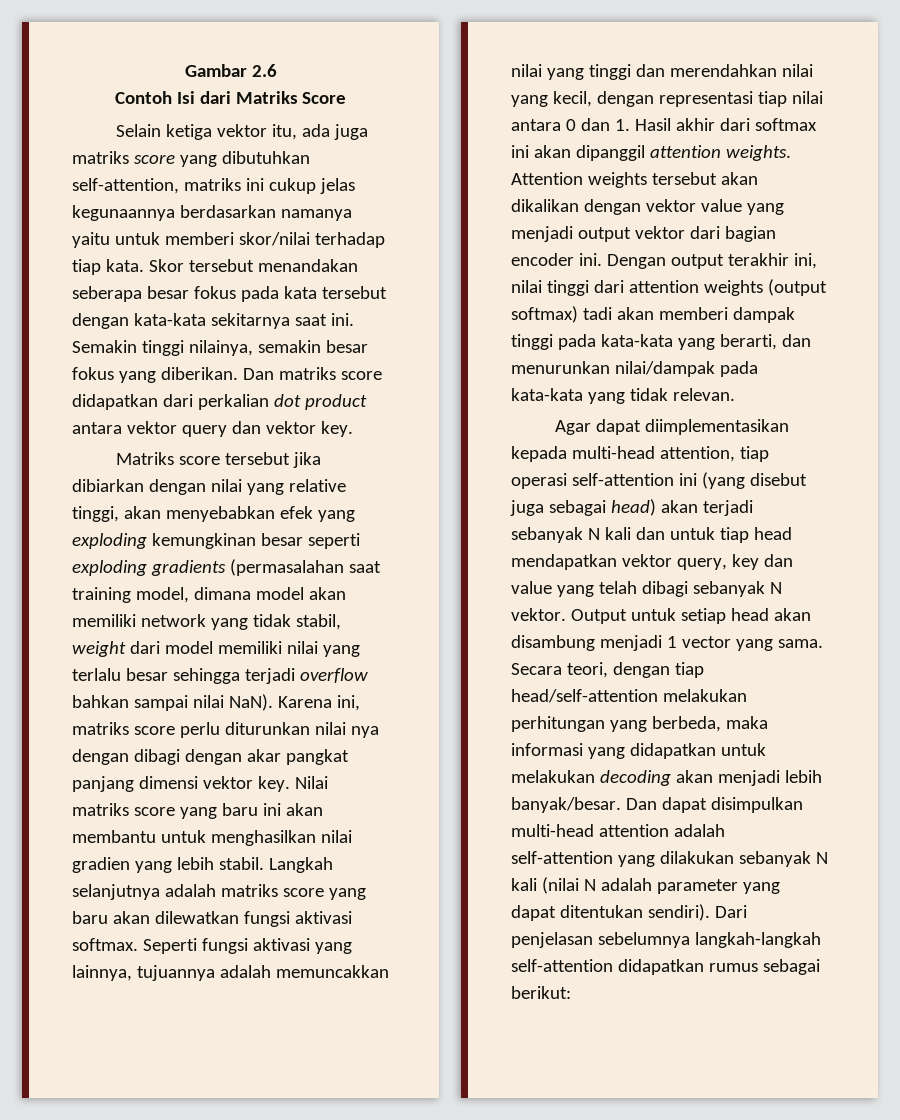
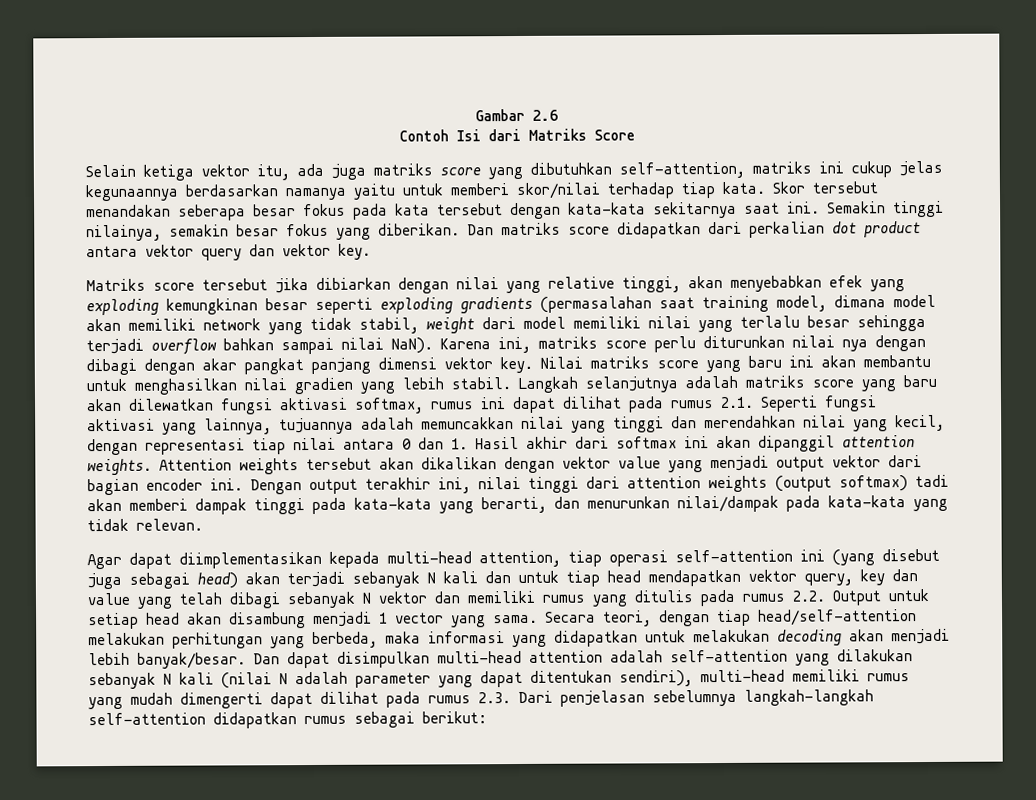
- Langkah selanjutnya adalah matriks score yang baru akan dilewatkan fungsi aktivasi softmax. Seperti fungsi aktivasi yang lainnya, tujuannya adalah memuncakkan nilai yang tinggi dan merendahkan nilai yang kecil, dengan representasi tiap nilai antara 0 dan 1. Hasil akhir dari softmax ini akan dipanggil attention weights.
+ Langkah selanjutnya adalah matriks score yang baru akan dilewatkan fungsi aktivasi softmax, rumus ini dapat dilihat pada rumus 2.1. Seperti fungsi aktivasi yang lainnya, tujuannya adalah memuncakkan nilai yang tinggi dan merendahkan nilai yang kecil, dengan representasi tiap nilai antara 0 dan 1. Hasil akhir dari softmax ini akan dipanggil attention weights.
- Agar dapat diimplementasikan kepada multi-head attention, tiap operasi self-attention ini (yang disebut juga sebagai head) akan terjadi sebanyak N kali dan untuk tiap head mendapatkan vektor query, key dan value yang telah dibagi sebanyak N vektor. Output untuk setiap head akan disambung menjadi 1 vector yang sama.
+ Agar dapat diimplementasikan kepada multi-head attention, tiap operasi self-attention ini (yang disebut juga sebagai head) akan terjadi sebanyak N kali dan untuk tiap head mendapatkan vektor query, key dan value yang telah dibagi sebanyak N vektor dan memiliki rumus yang ditulis pada rumus 2.2. Output untuk setiap head akan disambung menjadi 1 vector yang sama.
- Dan dapat disimpulkan multi-head attention adalah self-attention yang dilakukan sebanyak N kali (nilai N adalah parameter yang dapat ditentukan sendiri). Dari penjelasan sebelumnya langkah-langkah self-attention didapatkan rumus sebagai berikut:
+ Dan dapat disimpulkan multi-head attention adalah self-attention yang dilakukan sebanyak N kali (nilai N adalah parameter yang dapat ditentukan sendiri), multi-head memiliki rumus yang mudah dimengerti dapat dilihat pada rumus 2.3. Dari penjelasan sebelumnya langkah-langkah self-attention didapatkan rumus sebagai berikut:

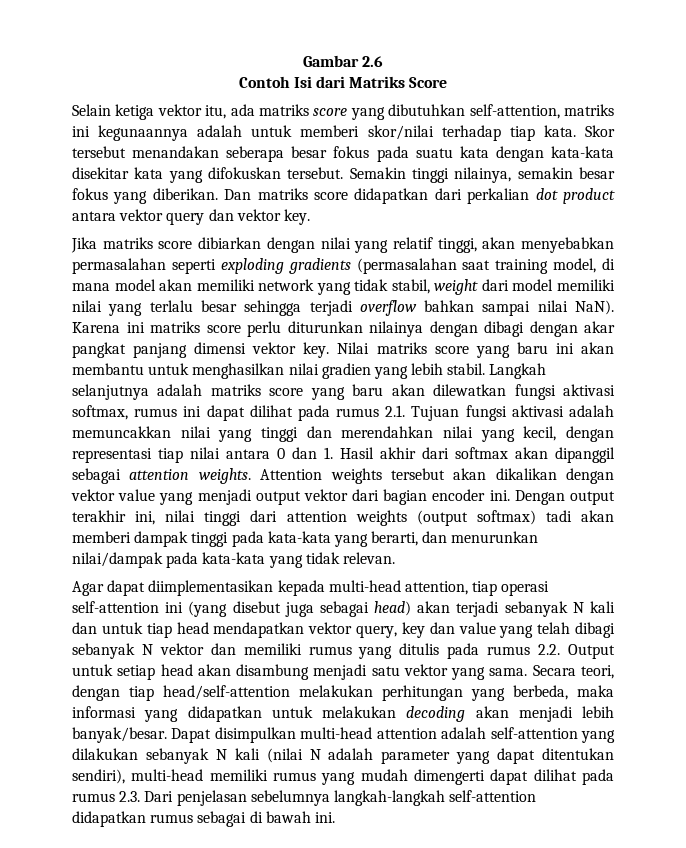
- Selain ketiga vektor itu, ada juga matriks score yang dibutuhkan self-attention, matriks ini cukup jelas kegunaannya berdasarkan namanya yaitu untuk memberi skor/nilai terhadap tiap kata.
+ Selain ketiga vektor itu, ada matriks score yang dibutuhkan self-attention, matriks ini kegunaannya adalah untuk memberi skor/nilai terhadap tiap kata.
- Skor tersebut menandakan seberapa besar fokus pada kata tersebut dengan kata-kata sekitarnya saat ini.
+ Skor tersebut menandakan seberapa besar fokus pada suatu kata dengan kata-kata disekitar kata yang difokuskan tersebut.
- Matriks score tersebut jika dibiarkan dengan nilai yang relative tinggi, akan menyebabkan efek yang exploding kemungkinan besar seperti exploding gradients (permasalahan saat training model, dimana model akan memiliki network yang tidak stabil, weight dari model memiliki nilai yang terlalu besar sehingga terjadi overflow bahkan sampai nilai NaN).
+ Jika matriks score dibiarkan dengan nilai yang relatif tinggi, akan menyebabkan permasalahan seperti exploding gradients (permasalahan saat training model, di mana model akan memiliki network yang tidak stabil, weight dari model memiliki nilai yang terlalu besar sehingga terjadi overflow bahkan sampai nilai NaN).
- Karena ini, matriks score perlu diturunkan nilai nya dengan dibagi dengan akar pangkat panjang dimensi vektor key.
+ Karena ini matriks score perlu diturunkan nilainya dengan dibagi dengan akar pangkat panjang dimensi vektor key.
- Langkah selanjutnya adalah matriks score yang baru akan dilewatkan fungsi aktivasi softmax, rumus ini dapat dilihat pada rumus 2.1. Seperti fungsi aktivasi yang lainnya, tujuannya adalah memuncakkan nilai yang tinggi dan merendahkan nilai yang kecil, dengan representasi tiap nilai antara 0 dan 1. Hasil akhir dari softmax ini akan dipanggil attention weights.
+ Langkah selanjutnya adalah matriks score yang baru akan dilewatkan fungsi aktivasi softmax, rumus ini dapat dilihat pada rumus 2.1. Tujuan fungsi aktivasi adalah memuncakkan nilai yang tinggi dan merendahkan nilai yang kecil, dengan representasi tiap nilai antara 0 dan 1. Hasil akhir dari softmax akan dipanggil sebagai attention weights.
- Agar dapat diimplementasikan kepada multi-head attention, tiap operasi self-attention ini (yang disebut juga sebagai head) akan terjadi sebanyak N kali dan untuk tiap head mendapatkan vektor query, key dan value yang telah dibagi sebanyak N vektor dan memiliki rumus yang ditulis pada rumus 2.2. Output untuk setiap head akan disambung menjadi 1 vector yang sama.
+ Agar dapat diimplementasikan kepada multi-head attention, tiap operasi self-attention ini (yang disebut juga sebagai head) akan terjadi sebanyak N kali dan untuk tiap head mendapatkan vektor query, key dan value yang telah dibagi sebanyak N vektor dan memiliki rumus yang ditulis pada rumus 2.2. Output untuk setiap head akan disambung menjadi satu vektor yang sama.
- Dan dapat disimpulkan multi-head attention adalah self-attention yang dilakukan sebanyak N kali (nilai N adalah parameter yang dapat ditentukan sendiri), multi-head memiliki rumus yang mudah dimengerti dapat dilihat pada rumus 2.3. Dari penjelasan sebelumnya langkah-langkah self-attention didapatkan rumus sebagai berikut:
+ Dapat disimpulkan multi-head attention adalah self-attention yang dilakukan sebanyak N kali (nilai N adalah parameter yang dapat ditentukan sendiri), multi-head memiliki rumus yang mudah dimengerti dapat dilihat pada rumus 2.3. Dari penjelasan sebelumnya langkah-langkah self-attention didapatkan rumus sebagai di bawah ini.

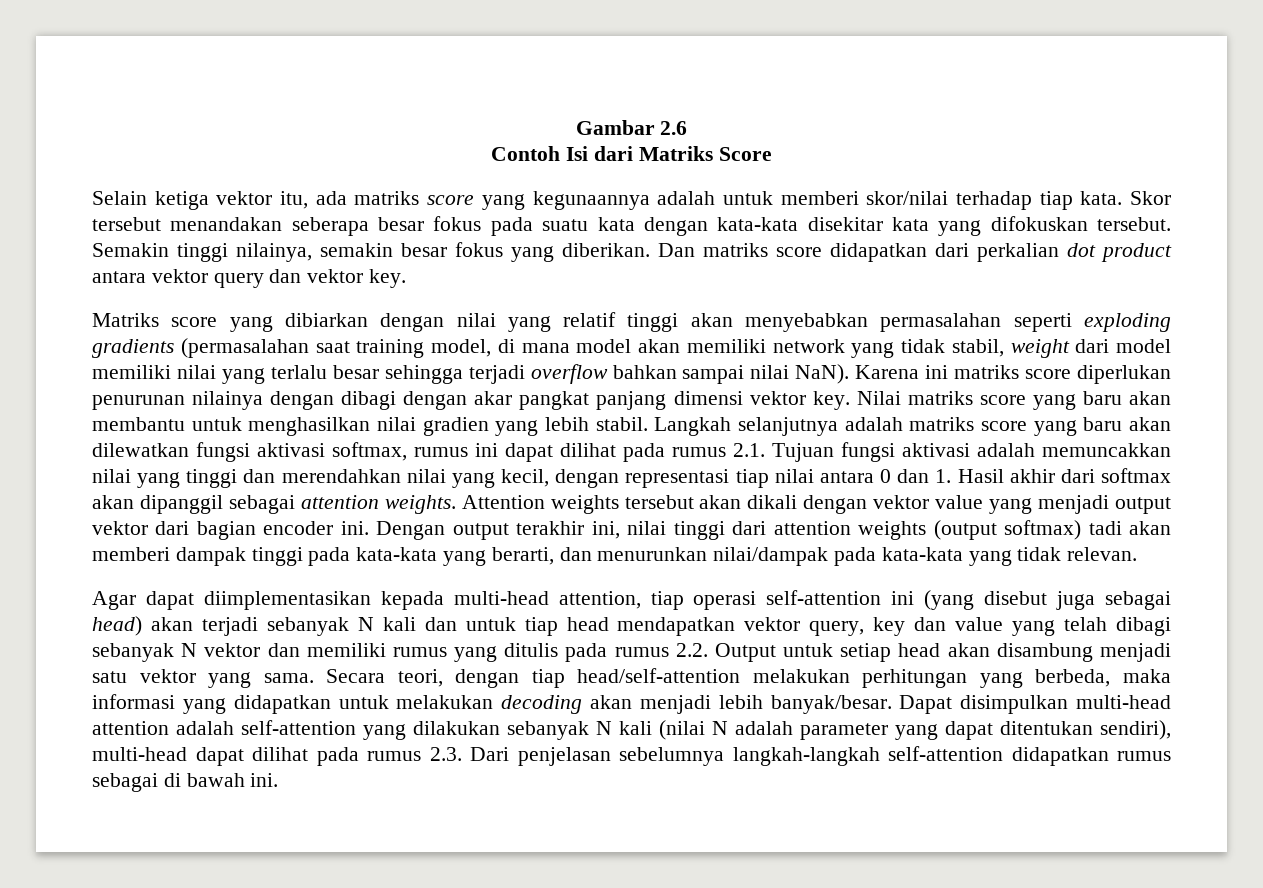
- Selain ketiga vektor itu, ada matriks score yang dibutuhkan self-attention, matriks ini kegunaannya adalah untuk memberi skor/nilai terhadap tiap kata.
+ Selain ketiga vektor itu, ada matriks score yang kegunaannya adalah untuk memberi skor/nilai terhadap tiap kata.
- Jika matriks score dibiarkan dengan nilai yang relatif tinggi, akan menyebabkan permasalahan seperti exploding gradients (permasalahan saat training model, di mana model akan memiliki network yang tidak stabil, weight dari model memiliki nilai yang terlalu besar sehingga terjadi overflow bahkan sampai nilai NaN).
+ Matriks score yang dibiarkan dengan nilai yang relatif tinggi akan menyebabkan permasalahan seperti exploding gradients (permasalahan saat training model, di mana model akan memiliki network yang tidak stabil, weight dari model memiliki nilai yang terlalu besar sehingga terjadi overflow bahkan sampai nilai NaN).
- Karena ini matriks score perlu diturunkan nilainya dengan dibagi dengan akar pangkat panjang dimensi vektor key.
+ Karena ini matriks score diperlukan penurunan nilainya dengan dibagi dengan akar pangkat panjang dimensi vektor key.
- Nilai matriks score yang baru ini akan membantu untuk menghasilkan nilai gradien yang lebih stabil.
+ Nilai matriks score yang baru akan membantu untuk menghasilkan nilai gradien yang lebih stabil.
- Attention weights tersebut akan dikalikan dengan vektor value yang menjadi output vektor dari bagian encoder ini.
+ Attention weights tersebut akan dikali dengan vektor value yang menjadi output vektor dari bagian encoder ini.
- Dapat disimpulkan multi-head attention adalah self-attention yang dilakukan sebanyak N kali (nilai N adalah parameter yang dapat ditentukan sendiri), multi-head memiliki rumus yang mudah dimengerti dapat dilihat pada rumus 2.3. Dari penjelasan sebelumnya langkah-langkah self-attention didapatkan rumus sebagai di bawah ini.
+ Dapat disimpulkan multi-head attention adalah self-attention yang dilakukan sebanyak N kali (nilai N adalah parameter yang dapat ditentukan sendiri), multi-head dapat dilihat pada rumus 2.3. Dari penjelasan sebelumnya langkah-langkah self-attention didapatkan rumus sebagai di bawah ini.

